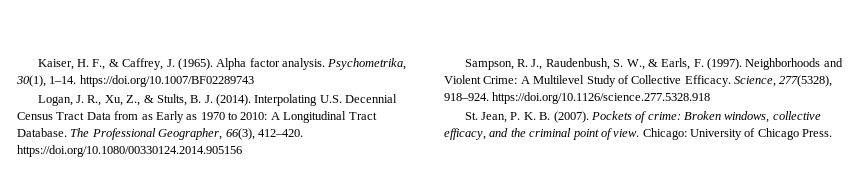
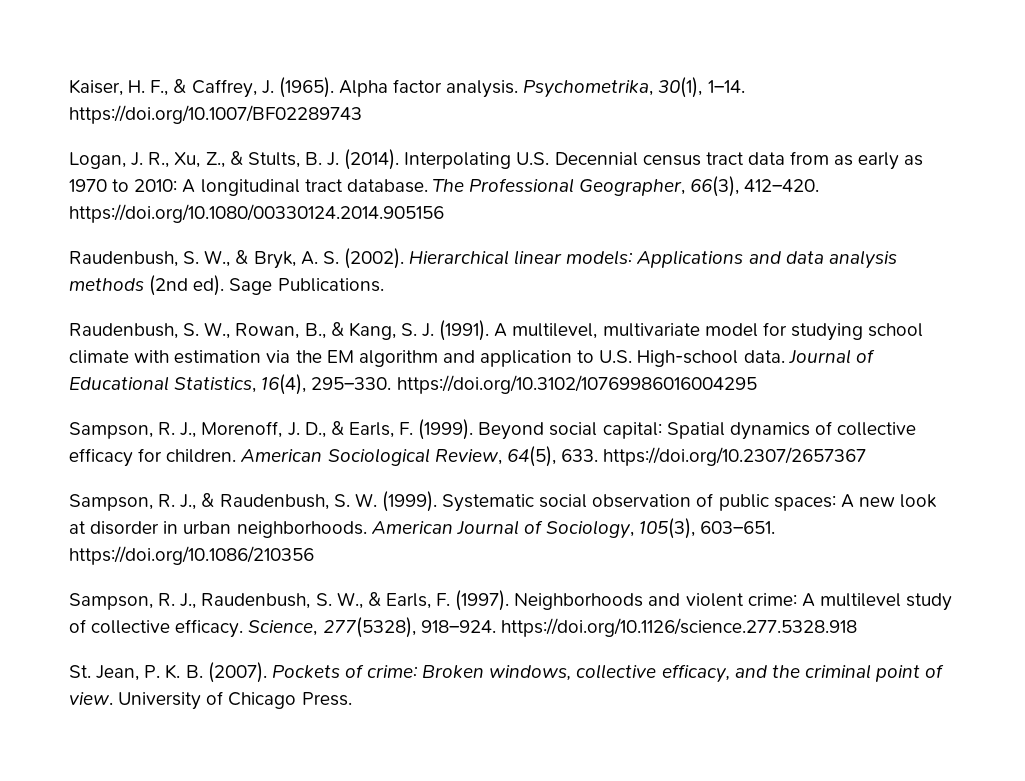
- Interpolating U.S. Decennial Census Tract Data from as Early as 1970 to 2010: A Longitudinal Tract Database.
+ Interpolating U.S. Decennial census tract data from as early as 1970 to 2010: A longitudinal tract database.
+ Raudenbush, S. W., & Bryk, A. S. (2002). Hierarchical linear models: Applications and data analysis methods (2nd ed). Sage Publications.
+ Raudenbush, S. W., Rowan, B., & Kang, S. J. (1991). A multilevel, multivariate model for studying school climate with estimation via the EM algorithm and application to U.S. High-school data. Journal of Educational Statistics, 16(4), 295–330. https://doi.org/10.3102/10769986016004295
+ Sampson, R. J., Morenoff, J. D., & Earls, F. (1999). Beyond social capital: Spatial dynamics of collective efficacy for children. American Sociological Review, 64(5), 633. https://doi.org/10.2307/2657367
+ Sampson, R. J., & Raudenbush, S. W. (1999). Systematic social observation of public spaces: A new look at disorder in urban neighborhoods. American Journal of Sociology, 105(3), 603–651. https://doi.org/10.1086/210356
- Neighborhoods and Violent Crime: A Multilevel Study of Collective Efficacy.
+ Neighborhoods and violent crime: A multilevel study of collective efficacy.
- Chicago: University of Chicago Press.
+ University of Chicago Press.

